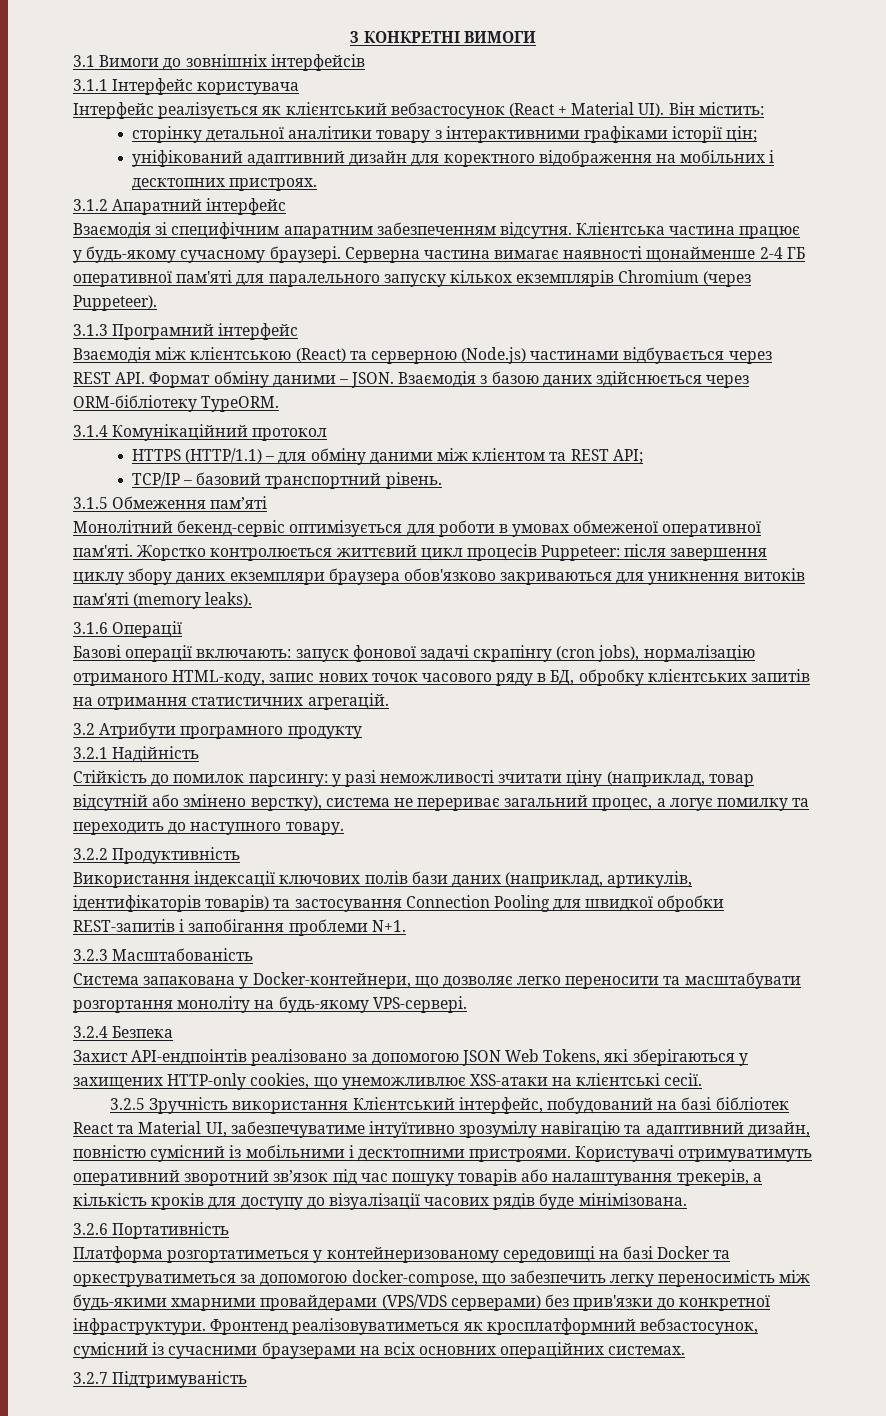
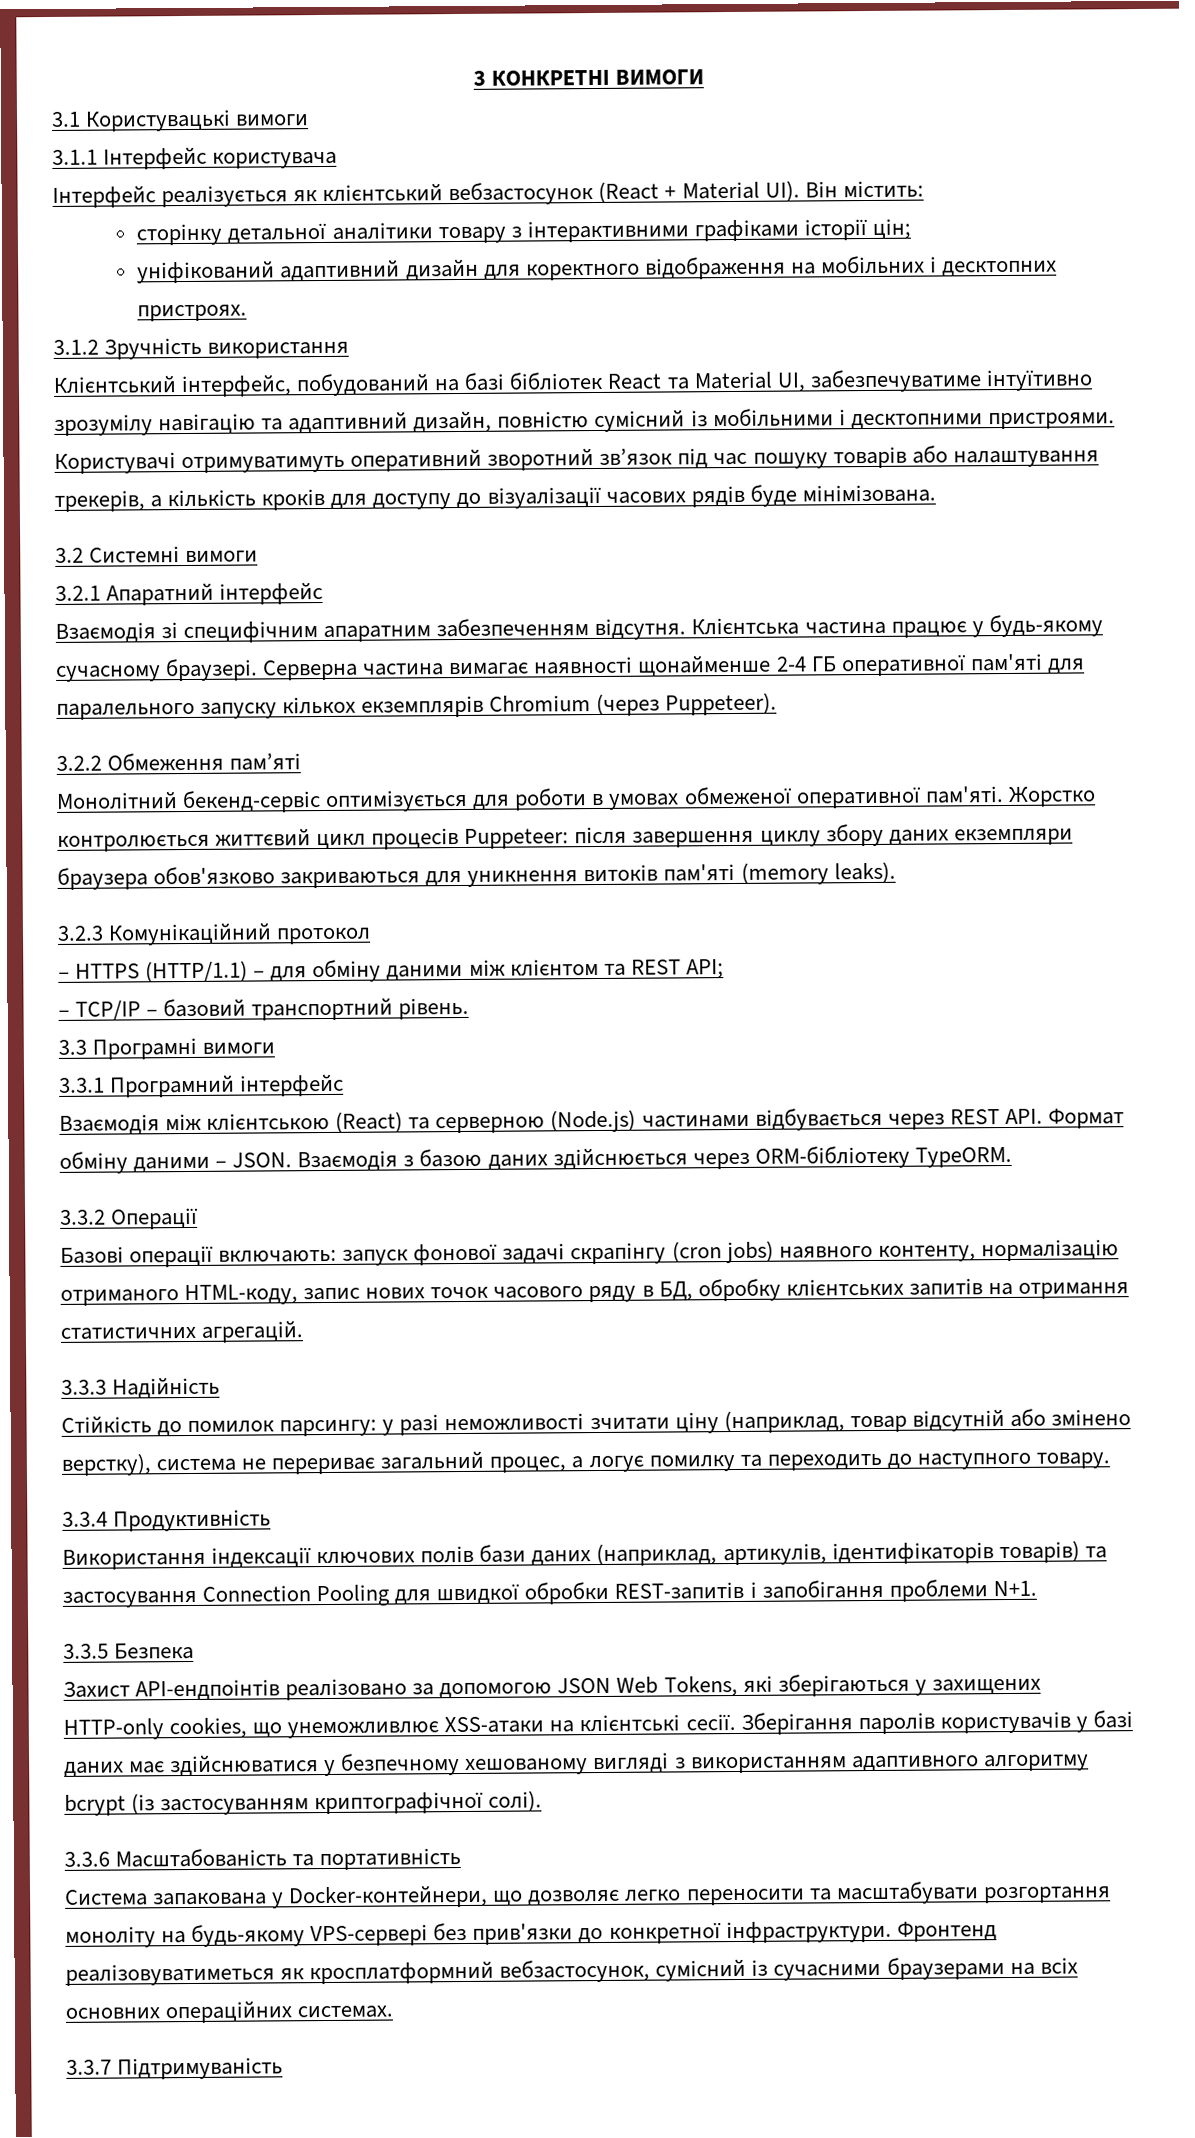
- 3.1 Вимоги до зовнішніх інтерфейсів
+ 3.1 Користувацькі вимоги
- 3.1.2 Апаратний інтерфейс
- Взаємодія зі специфічним апаратним забезпеченням відсутня. Клієнтська частина працює у будь-якому сучасному браузері. Серверна частина вимагає наявності щонайменше 2-4 ГБ оперативної пам'яті для паралельного запуску кількох екземплярів Chromium (через Puppeteer).
- 3.1.3 Програмний інтерфейс
- Взаємодія між клієнтською (React) та серверною (Node.js) частинами відбувається через REST API. Формат обміну даними – JSON. Взаємодія з базою даних здійснюється через ORM-бібліотеку TypeORM.
- 3.1.4 Комунікаційний протокол
- HTTPS (HTTP/1.1) – для обміну даними між клієнтом та REST API;
- TCP/IP – базовий транспортний рівень.
- 3.1.5 Обмеження пам’яті
- Монолітний бекенд-сервіс оптимізується для роботи в умовах обмеженої оперативної пам'яті. Жорстко контролюється життєвий цикл процесів Puppeteer: після завершення циклу збору даних екземпляри браузера обов'язково закриваються для уникнення витоків пам'яті (memory leaks).
- 3.1.6 Операції
- Базові операції включають: запуск фонової задачі скрапінгу (cron jobs), нормалізацію отриманого HTML-коду, запис нових точок часового ряду в БД, обробку клієнтських запитів на отримання статистичних агрегацій.
- 3.2 Атрибути програмного продукту
- 3.2.1 Надійність
- Стійкість до помилок парсингу: у разі неможливості зчитати ціну (наприклад, товар відсутній або змінено верстку), система не перериває загальний процес, а логує помилку та переходить до наступного товару.
- 3.2.2 Продуктивність
- Використання індексації ключових полів бази даних (наприклад, артикулів, ідентифікаторів товарів) та застосування Connection Pooling для швидкої обробки REST-запитів і запобігання проблеми N+1.
- 3.2.3 Масштабованість
- Система запакована у Docker-контейнери, що дозволяє легко переносити та масштабувати розгортання моноліту на будь-якому VPS-сервері.
- 3.2.4 Безпека
- Захист API-ендпоінтів реалізовано за допомогою JSON Web Tokens, які зберігаються у захищених HTTP-only cookies, що унеможливлює XSS-атаки на клієнтські сесії.
- 3.2.5 Зручність використання Клієнтський інтерфейс, побудований на базі бібліотек React та Material UI, забезпечуватиме інтуїтивно зрозумілу навігацію та адаптивний дизайн, повністю сумісний із мобільними і десктопними пристроями.
+ 3.1.2 Зручність використання
+ Клієнтський інтерфейс, побудований на базі бібліотек React та Material UI, забезпечуватиме інтуїтивно зрозумілу навігацію та адаптивний дизайн, повністю сумісний із мобільними і десктопними пристроями.
- 3.2.6 Портативність
- Платформа розгортатиметься у контейнеризованому середовищі на базі Docker та оркеструватиметься за допомогою docker-compose, що забезпечить легку переносимість між будь-якими хмарними провайдерами (VPS/VDS серверами) без прив'язки до конкретної інфраструктури.
+ 3.2 Системні вимоги
+ 3.2.1 Апаратний інтерфейс
+ Взаємодія зі специфічним апаратним забезпеченням відсутня. Клієнтська частина працює у будь-якому сучасному браузері. Серверна частина вимагає наявності щонайменше 2-4 ГБ оперативної пам'яті для паралельного запуску кількох екземплярів Chromium (через Puppeteer).
+ 3.2.2 Обмеження пам’яті
+ Монолітний бекенд-сервіс оптимізується для роботи в умовах обмеженої оперативної пам'яті. Жорстко контролюється життєвий цикл процесів Puppeteer: після завершення циклу збору даних екземпляри браузера обов'язково закриваються для уникнення витоків пам'яті (memory leaks).
+ 3.2.3 Комунікаційний протокол
+ – HTTPS (HTTP/1.1) – для обміну даними між клієнтом та REST API;
+ – TCP/IP – базовий транспортний рівень.
+ 3.3 Програмні вимоги
+ 3.3.1 Програмний інтерфейс
+ Взаємодія між клієнтською (React) та серверною (Node.js) частинами відбувається через REST API. Формат обміну даними – JSON. Взаємодія з базою даних здійснюється через ORM-бібліотеку TypeORM.
+ 3.3.2 Операції
+ Базові операції включають: запуск фонової задачі скрапінгу (cron jobs) наявного контенту, нормалізацію отриманого HTML-коду, запис нових точок часового ряду в БД, обробку клієнтських запитів на отримання статистичних агрегацій.
+ 3.3.3 Надійність
+ Стійкість до помилок парсингу: у разі неможливості зчитати ціну (наприклад, товар відсутній або змінено верстку), система не перериває загальний процес, а логує помилку та переходить до наступного товару.
+ 3.3.4 Продуктивність
+ Використання індексації ключових полів бази даних (наприклад, артикулів, ідентифікаторів товарів) та застосування Connection Pooling для швидкої обробки REST-запитів і запобігання проблеми N+1.
+ 3.3.5 Безпека
+ Захист API-ендпоінтів реалізовано за допомогою JSON Web Tokens, які зберігаються у захищених HTTP-only cookies, що унеможливлює XSS-атаки на клієнтські сесії. Зберігання паролів користувачів у базі даних має здійснюватися у безпечному хешованому вигляді з використанням адаптивного алгоритму bcrypt (із застосуванням криптографічної солі).
+ 3.3.6 Масштабованість та портативність
+ Система запакована у Docker-контейнери, що дозволяє легко переносити та масштабувати розгортання моноліту на будь-якому VPS-сервері без прив'язки до конкретної інфраструктури.
- 3.2.7 Підтримуваність
+ 3.3.7 Підтримуваність

